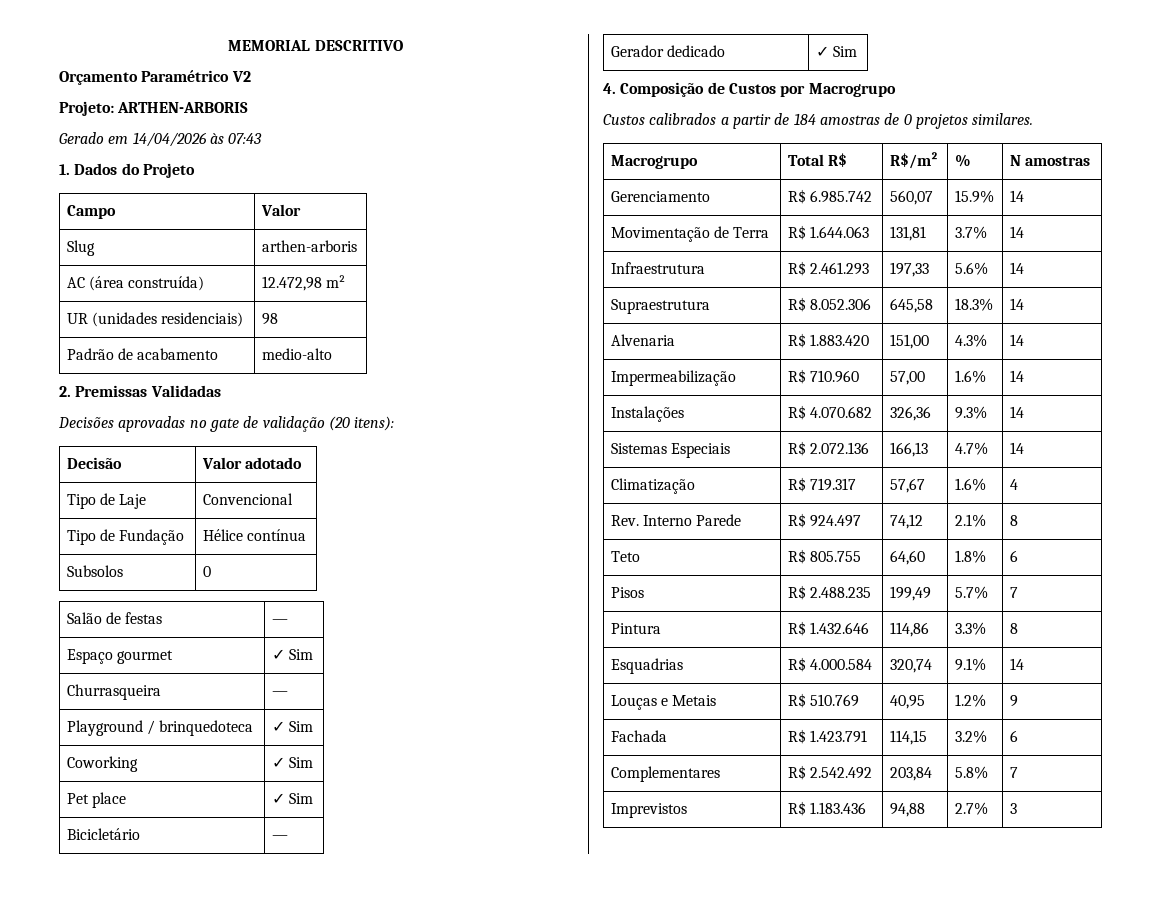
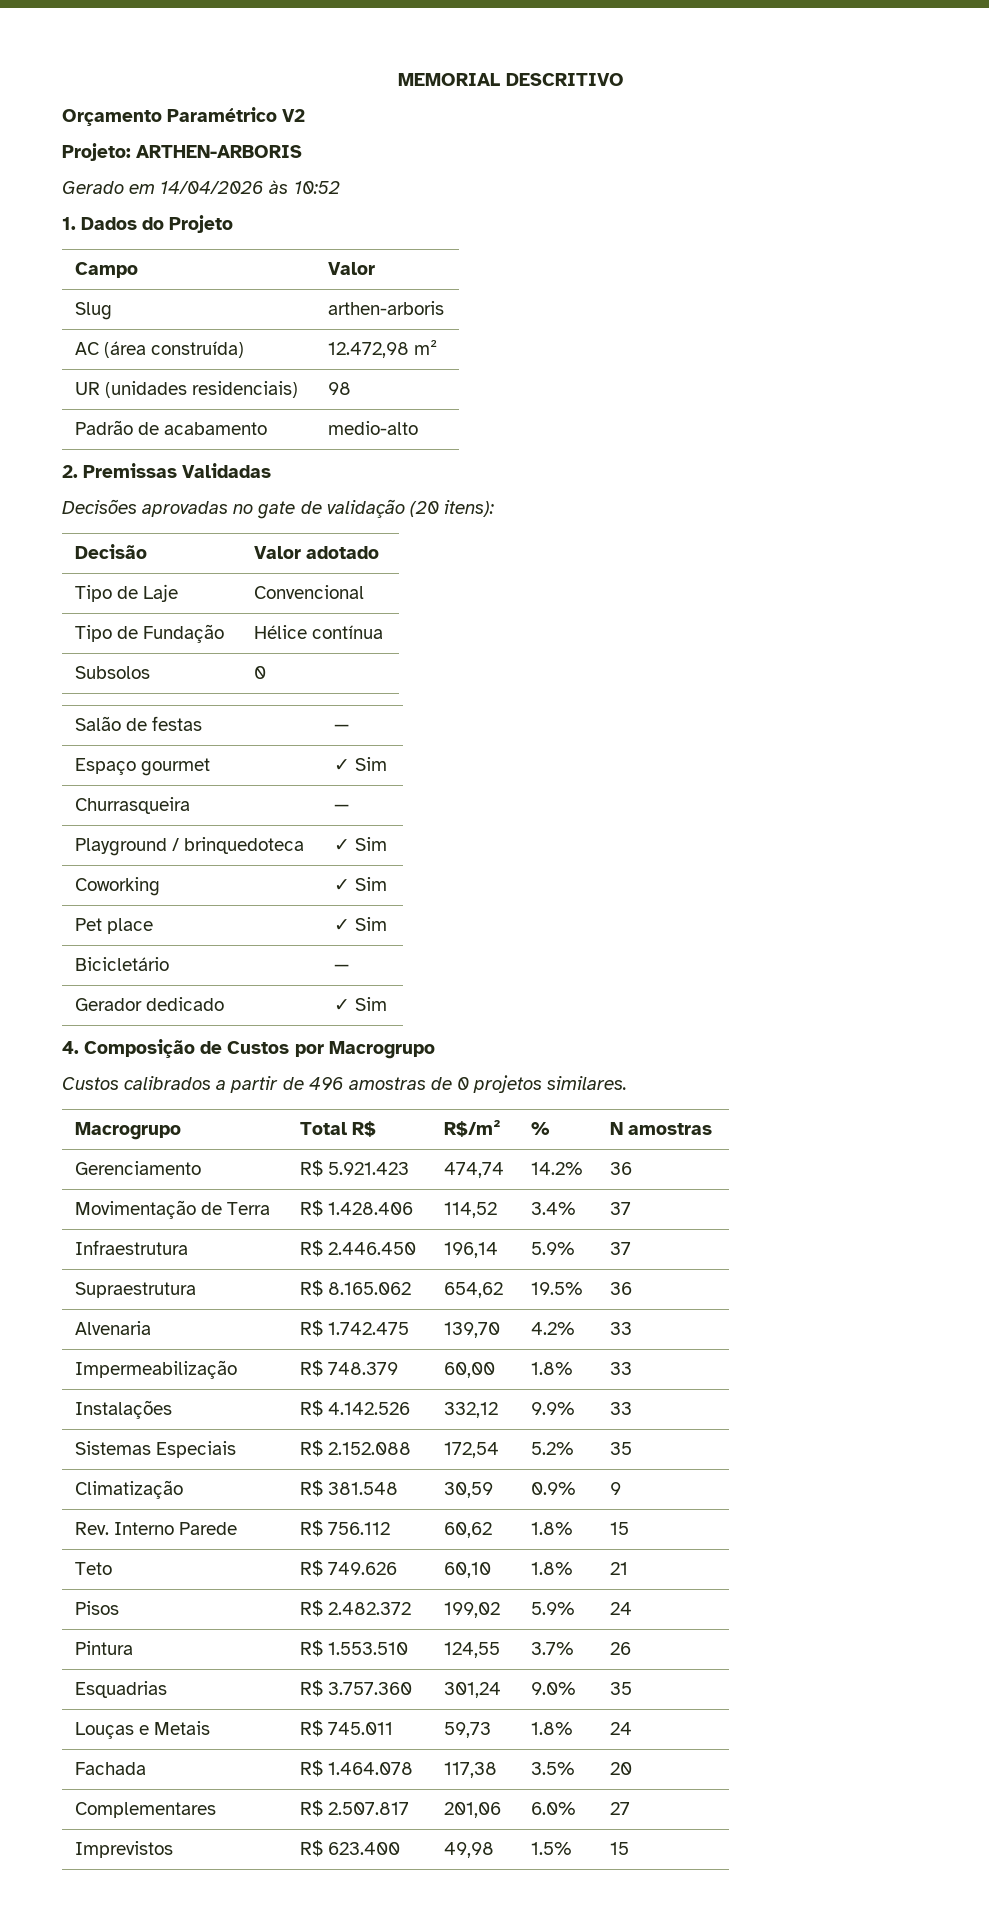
- Gerado em 14/04/2026 às 07:43
+ Gerado em 14/04/2026 às 10:52
- Custos calibrados a partir de 184 amostras de 0 projetos similares.
+ Custos calibrados a partir de 496 amostras de 0 projetos similares.
- Gerenciamento | R$ 6.985.742 | 560,07 | 15.9% | 14
+ Gerenciamento | R$ 5.921.423 | 474,74 | 14.2% | 36
- Movimentação de Terra | R$ 1.644.063 | 131,81 | 3.7% | 14
- Infraestrutura | R$ 2.461.293 | 197,33 | 5.6% | 14
- Supraestrutura | R$ 8.052.306 | 645,58 | 18.3% | 14
- Alvenaria | R$ 1.883.420 | 151,00 | 4.3% | 14
- Impermeabilização | R$ 710.960 | 57,00 | 1.6% | 14
- Instalações | R$ 4.070.682 | 326,36 | 9.3% | 14
- Sistemas Especiais | R$ 2.072.136 | 166,13 | 4.7% | 14
- Climatização | R$ 719.317 | 57,67 | 1.6% | 4
+ Movimentação de Terra | R$ 1.428.406 | 114,52 | 3.4% | 37
+ Infraestrutura | R$ 2.446.450 | 196,14 | 5.9% | 37
+ Supraestrutura | R$ 8.165.062 | 654,62 | 19.5% | 36
+ Alvenaria | R$ 1.742.475 | 139,70 | 4.2% | 33
+ Impermeabilização | R$ 748.379 | 60,00 | 1.8% | 33
+ Instalações | R$ 4.142.526 | 332,12 | 9.9% | 33
+ Sistemas Especiais | R$ 2.152.088 | 172,54 | 5.2% | 35
+ Climatização | R$ 381.548 | 30,59 | 0.9% | 9
- Rev. Interno Parede | R$ 924.497 | 74,12 | 2.1% | 8
+ Rev. Interno Parede | R$ 756.112 | 60,62 | 1.8% | 15
- Teto | R$ 805.755 | 64,60 | 1.8% | 6
+ Teto | R$ 749.626 | 60,10 | 1.8% | 21
- Pisos | R$ 2.488.235 | 199,49 | 5.7% | 7
- Pintura | R$ 1.432.646 | 114,86 | 3.3% | 8
- Esquadrias | R$ 4.000.584 | 320,74 | 9.1% | 14
- Louças e Metais | R$ 510.769 | 40,95 | 1.2% | 9
- Fachada | R$ 1.423.791 | 114,15 | 3.2% | 6
- Complementares | R$ 2.542.492 | 203,84 | 5.8% | 7
- Imprevistos | R$ 1.183.436 | 94,88 | 2.7% | 3
+ Pisos | R$ 2.482.372 | 199,02 | 5.9% | 24
+ Pintura | R$ 1.553.510 | 124,55 | 3.7% | 26
+ Esquadrias | R$ 3.757.360 | 301,24 | 9.0% | 35
+ Louças e Metais | R$ 745.011 | 59,73 | 1.8% | 24
+ Fachada | R$ 1.464.078 | 117,38 | 3.5% | 20
+ Complementares | R$ 2.507.817 | 201,06 | 6.0% | 27
+ Imprevistos | R$ 623.400 | 49,98 | 1.5% | 15

